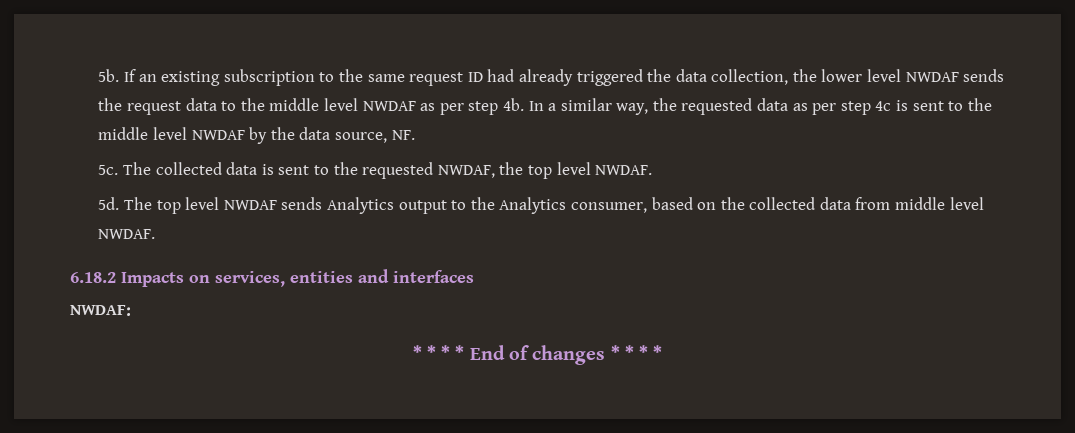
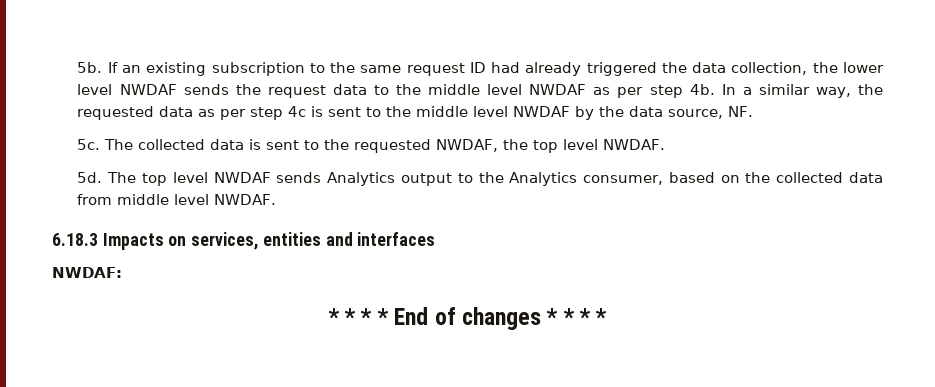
- 6.18.2 Impacts on services, entities and interfaces
+ 6.18.3 Impacts on services, entities and interfaces

